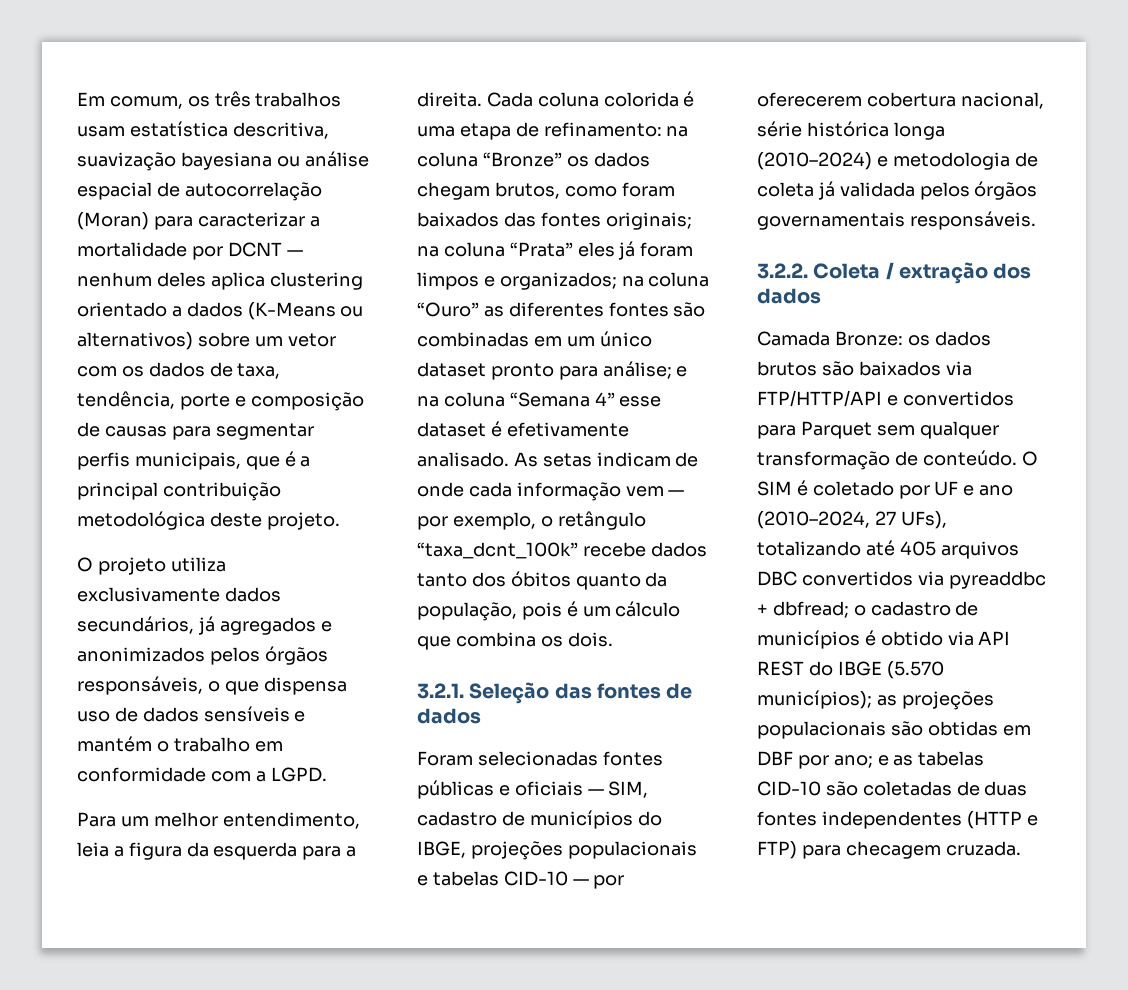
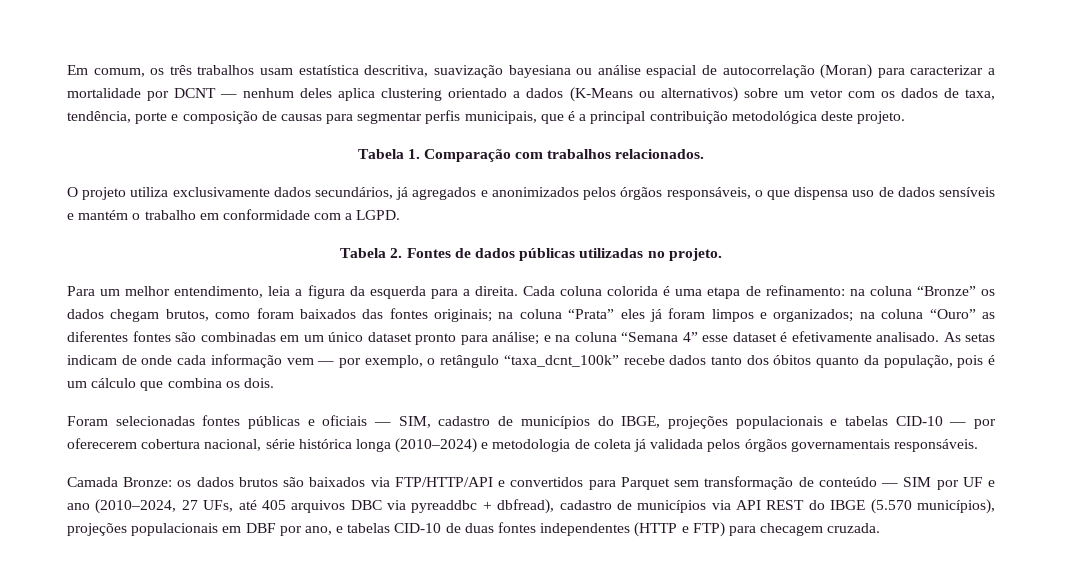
+ Tabela 1. Comparação com trabalhos relacionados.
+ Tabela 2. Fontes de dados públicas utilizadas no projeto.
- 3.2.1. Seleção das fontes de dados
- 3.2.2. Coleta / extração dos dados
- Camada Bronze: os dados brutos são baixados via FTP/HTTP/API e convertidos para Parquet sem qualquer transformação de conteúdo. O SIM é coletado por UF e ano (2010–2024, 27 UFs), totalizando até 405 arquivos DBC convertidos via pyreaddbc + dbfread; o cadastro de municípios é obtido via API REST do IBGE (5.570 municípios); as projeções populacionais são obtidas em DBF por ano; e as tabelas CID-10 são coletadas de duas fontes independentes (HTTP e FTP) para checagem cruzada.
+ Camada Bronze: os dados brutos são baixados via FTP/HTTP/API e convertidos para Parquet sem transformação de conteúdo — SIM por UF e ano (2010–2024, 27 UFs, até 405 arquivos DBC via pyreaddbc + dbfread), cadastro de municípios via API REST do IBGE (5.570 municípios), projeções populacionais em DBF por ano, e tabelas CID-10 de duas fontes independentes (HTTP e FTP) para checagem cruzada.

